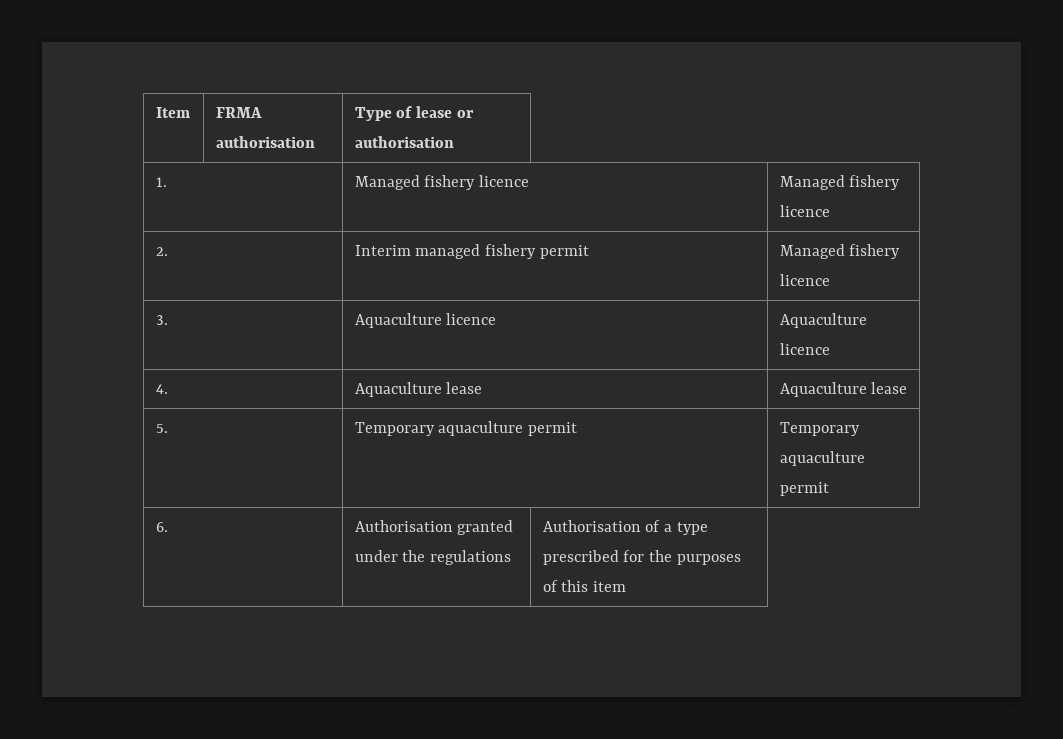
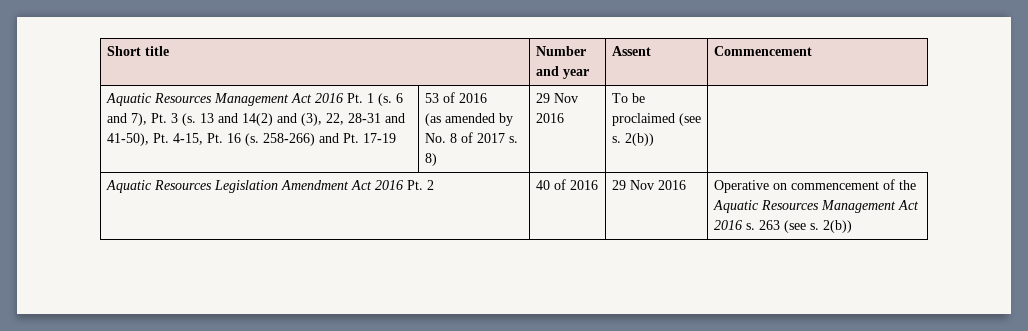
- Item | FRMA authorisation | Type of lease or authorisation
- 1. | Managed fishery licence | Managed fishery licence
- 2. | Interim managed fishery permit | Managed fishery licence
- 3. | Aquaculture licence | Aquaculture licence
- 4. | Aquaculture lease | Aquaculture lease
- 5. | Temporary aquaculture permit | Temporary aquaculture permit
- 6. | Authorisation granted under the regulations | Authorisation of a type prescribed for the purposes of this item
+ Short title | Number and year | Assent | Commencement
+ Aquatic Resources Management Act 2016 Pt. 1 (s. 6 and 7), Pt. 3 (s. 13 and 14(2) and (3), 22, 28-31 and 41-50), Pt. 4-15, Pt. 16 (s. 258-266) and Pt. 17-19 | 53 of 2016
+ (as amended by No. 8 of 2017 s. 8) | 29 Nov 2016 | To be proclaimed (see s. 2(b))
+ Aquatic Resources Legislation Amendment Act 2016 Pt. 2 | 40 of 2016 | 29 Nov 2016 | Operative on commencement of the Aquatic Resources Management Act 2016 s. 263 (see s. 2(b))

